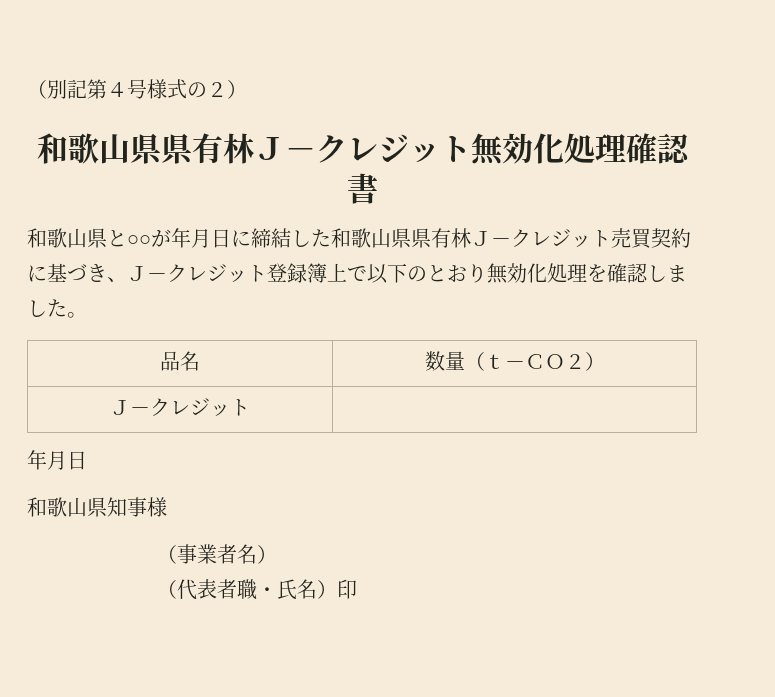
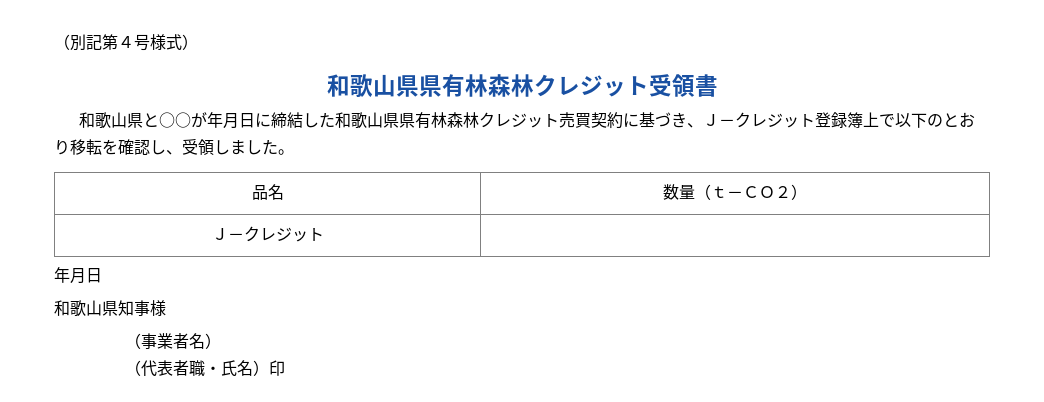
- （別記第４号様式の２）
+ （別記第４号様式）
- 和歌山県県有林Ｊ－クレジット無効化処理確認書
+ 和歌山県県有林森林クレジット受領書
- 和歌山県と○○が年月日に締結した和歌山県県有林Ｊ－クレジット売買契約に基づき、Ｊ－クレジット登録簿上で以下のとおり無効化処理を確認しました。
+ 和歌山県と○○が年月日に締結した和歌山県県有林森林クレジット売買契約に基づき、Ｊ－クレジット登録簿上で以下のとおり移転を確認し、受領しました。

